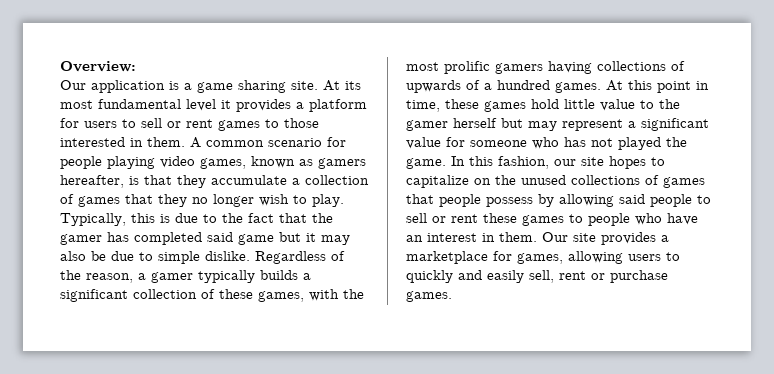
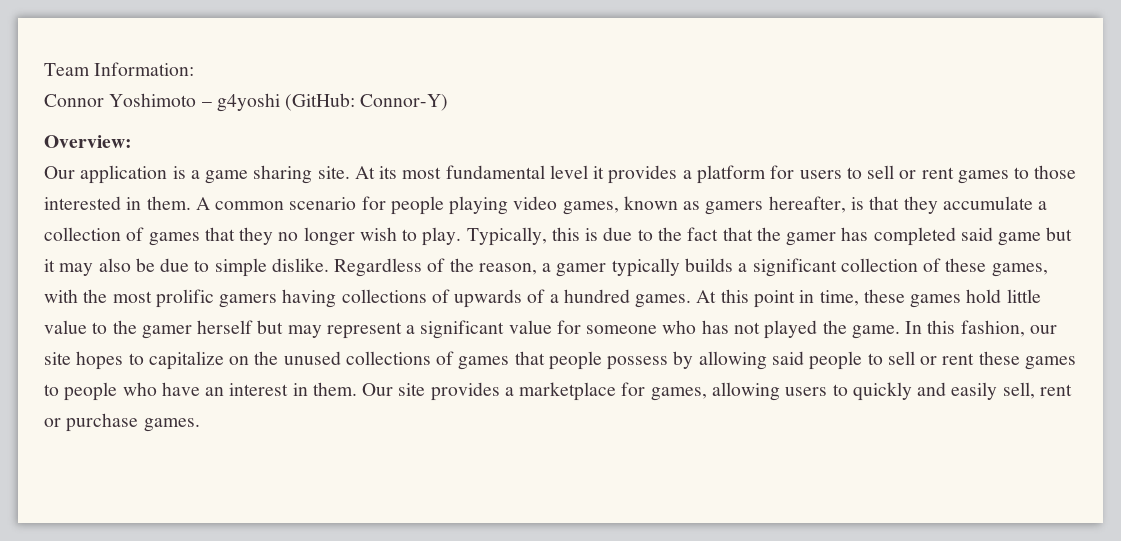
+ Team Information:
+ Connor Yoshimoto – g4yoshi (GitHub: Connor-Y)

